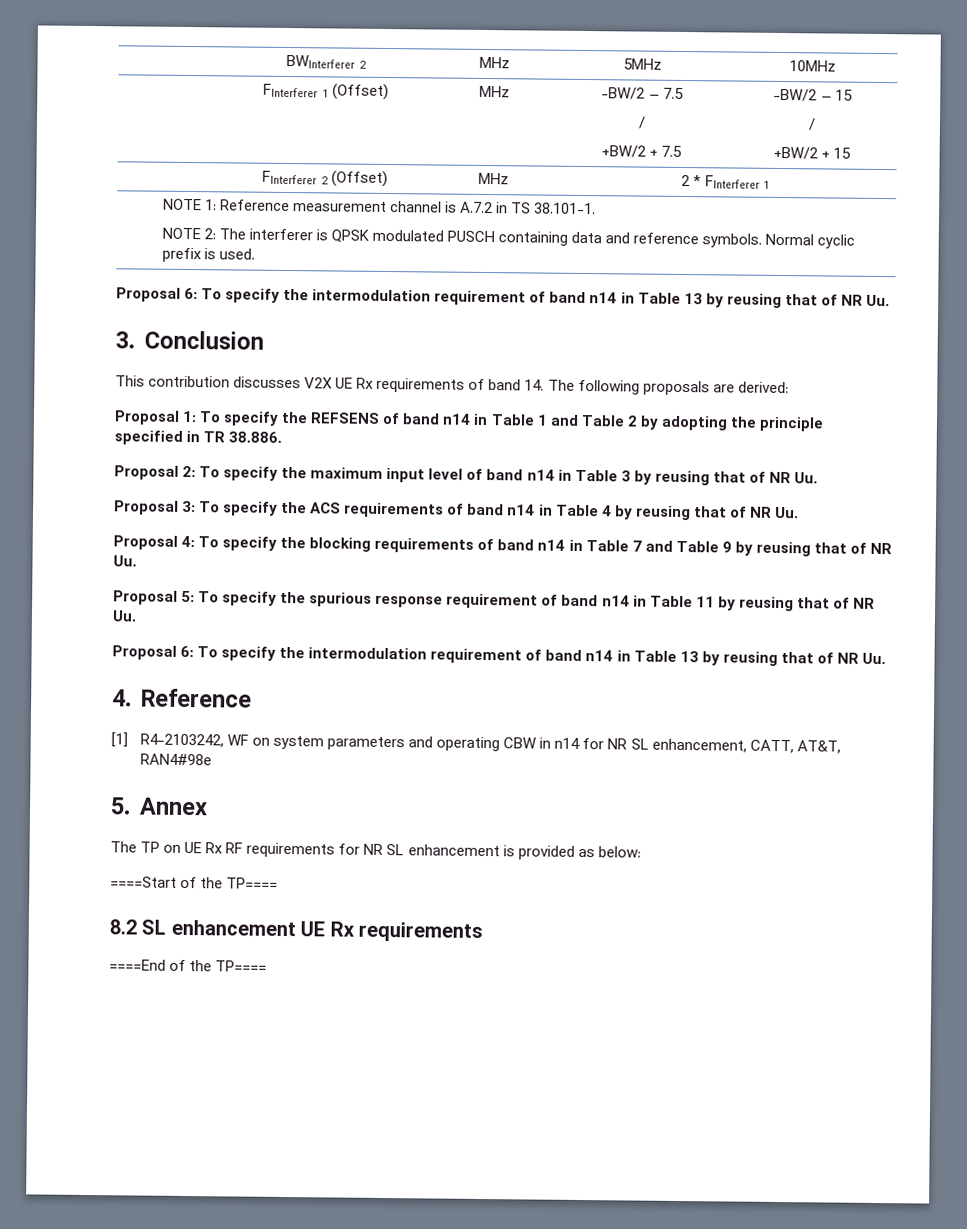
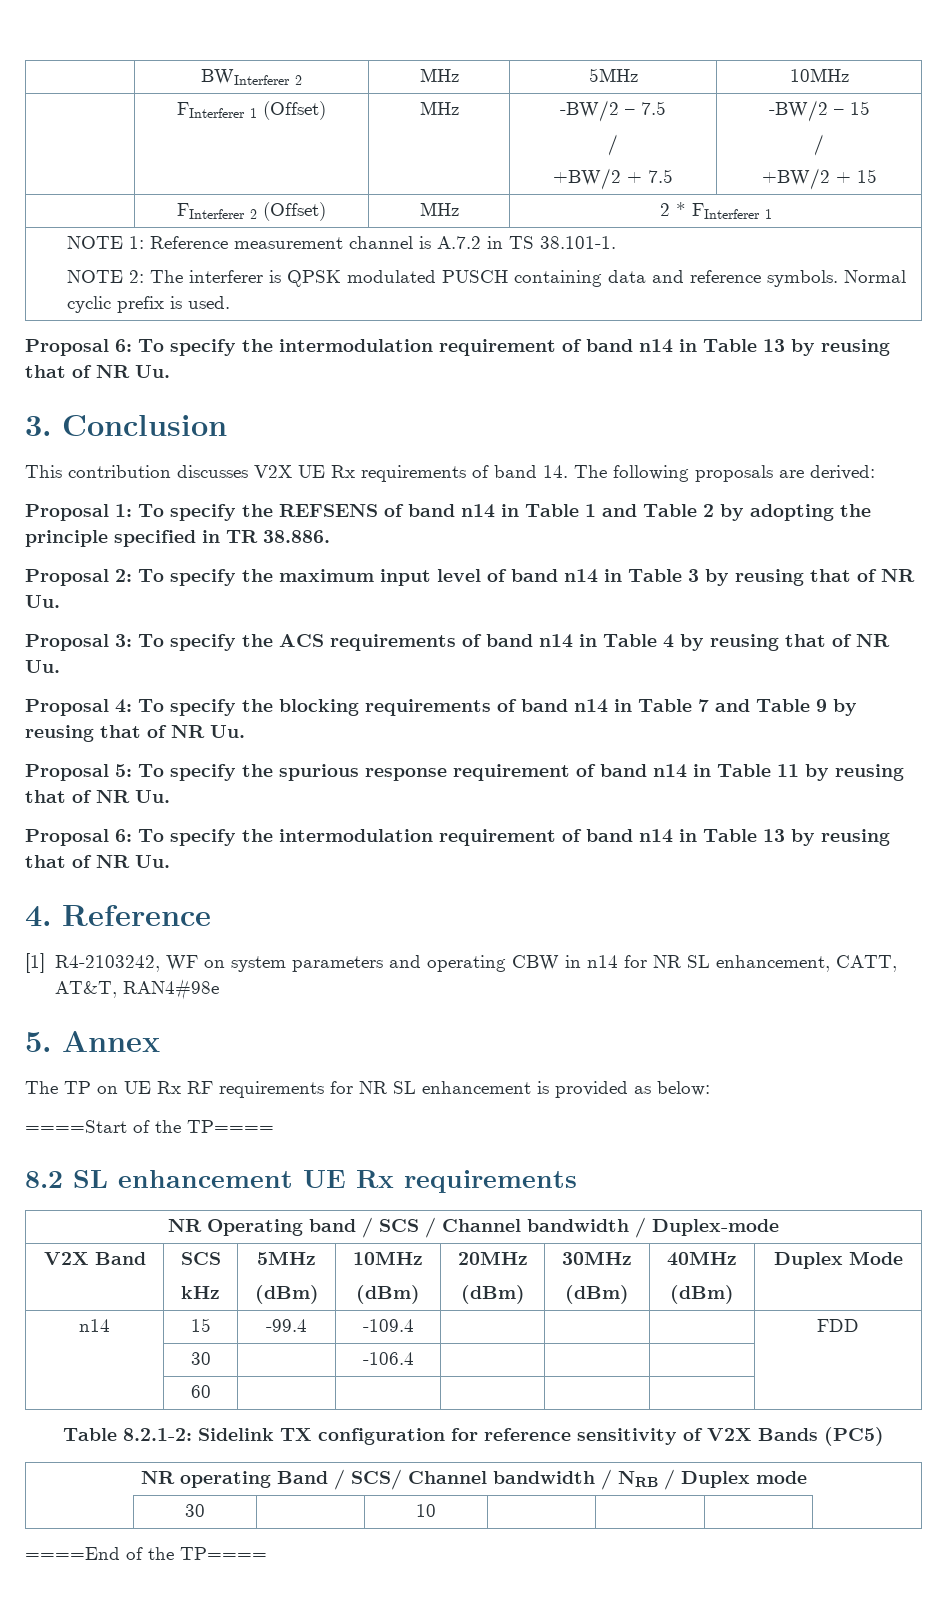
+ NR Operating band / SCS / Channel bandwidth / Duplex-mode
+ V2X Band | SCS
+ kHz | 5MHz
+ (dBm) | 10MHz
+ (dBm) | 20MHz
+ (dBm) | 30MHz
+ (dBm) | 40MHz
+ (dBm) | Duplex Mode
+ n14 | 15 | -99.4 | -109.4 | | | | FDD
+ | 30 | | -106.4 | | | |
+ | 60 | | | | | |
+ Table 8.2.1-2: Sidelink TX configuration for reference sensitivity of V2X Bands (PC5)
+ NR operating Band / SCS/ Channel bandwidth / NRB / Duplex mode
+ | 30 | | 10 | | | |

